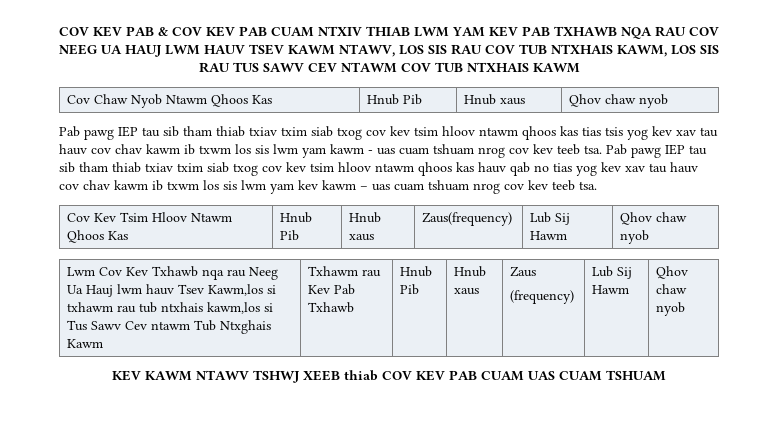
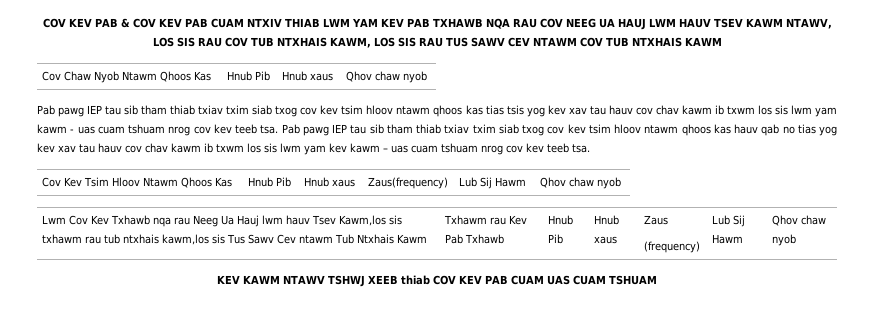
- Lwm Cov Kev Txhawb nqa rau Neeg Ua Hauj lwm hauv Tsev Kawm,los si txhawm rau tub ntxhais kawm,los si Tus Sawv Cev ntawm Tub Ntxghais Kawm
+ Lwm Cov Kev Txhawb nqa rau Neeg Ua Hauj lwm hauv Tsev Kawm,los sis txhawm rau tub ntxhais kawm,los sis Tus Sawv Cev ntawm Tub Ntxhais Kawm

